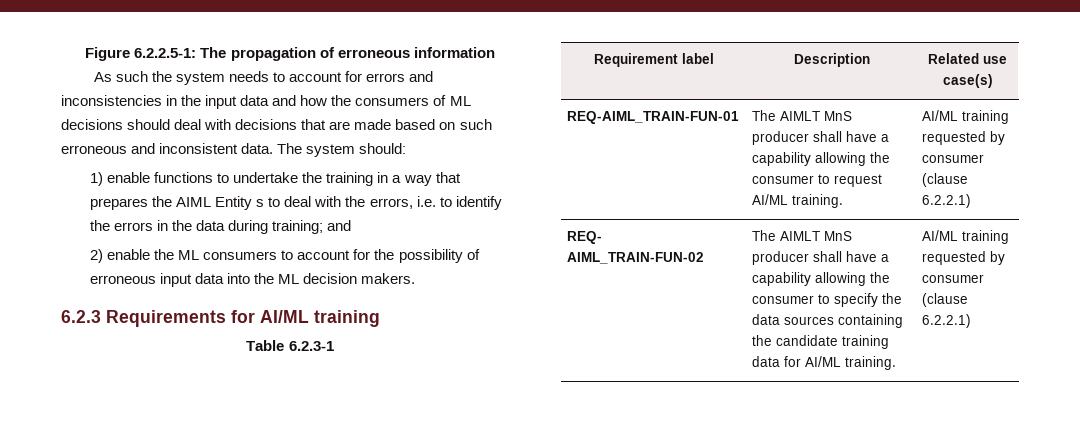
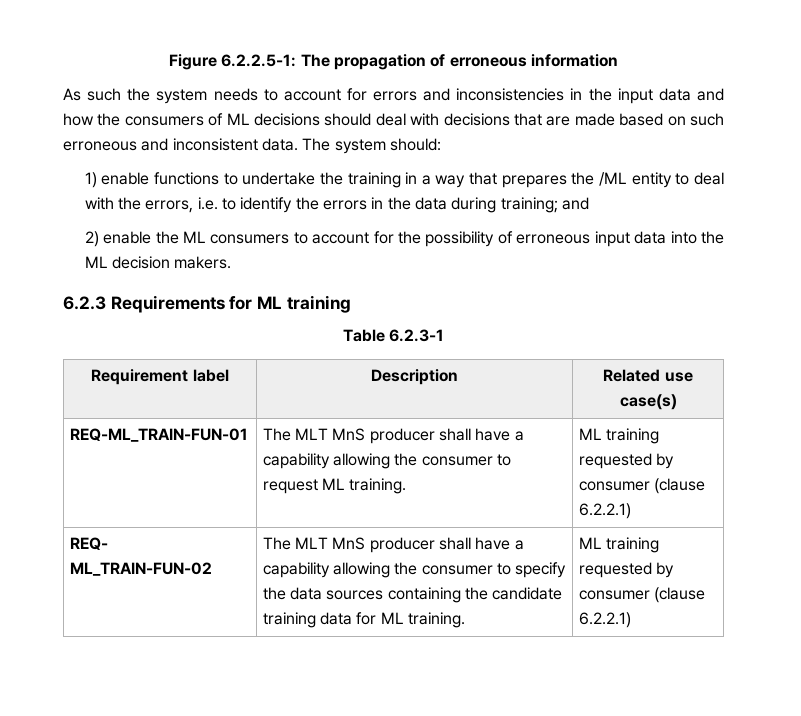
- 1) enable functions to undertake the training in a way that prepares the AIML Entity s to deal with the errors, i.e. to identify the errors in the data during training; and
+ 1) enable functions to undertake the training in a way that prepares the /ML entity to deal with the errors, i.e. to identify the errors in the data during training; and
- 6.2.3 Requirements for AI/ML training
+ 6.2.3 Requirements for ML training
- REQ-AIML_TRAIN-FUN-01 | The AIMLT MnS producer shall have a capability allowing the consumer to request AI/ML training. | AI/ML training requested by consumer (clause 6.2.2.1)
+ REQ-ML_TRAIN-FUN-01 | The MLT MnS producer shall have a capability allowing the consumer to request ML training. | ML training requested by consumer (clause 6.2.2.1)
- REQ- AIML_TRAIN-FUN-02 | The AIMLT MnS producer shall have a capability allowing the consumer to specify the data sources containing the candidate training data for AI/ML training. | AI/ML training requested by consumer (clause 6.2.2.1)
+ REQ- ML_TRAIN-FUN-02 | The MLT MnS producer shall have a capability allowing the consumer to specify the data sources containing the candidate training data for ML training. | ML training requested by consumer (clause 6.2.2.1)

